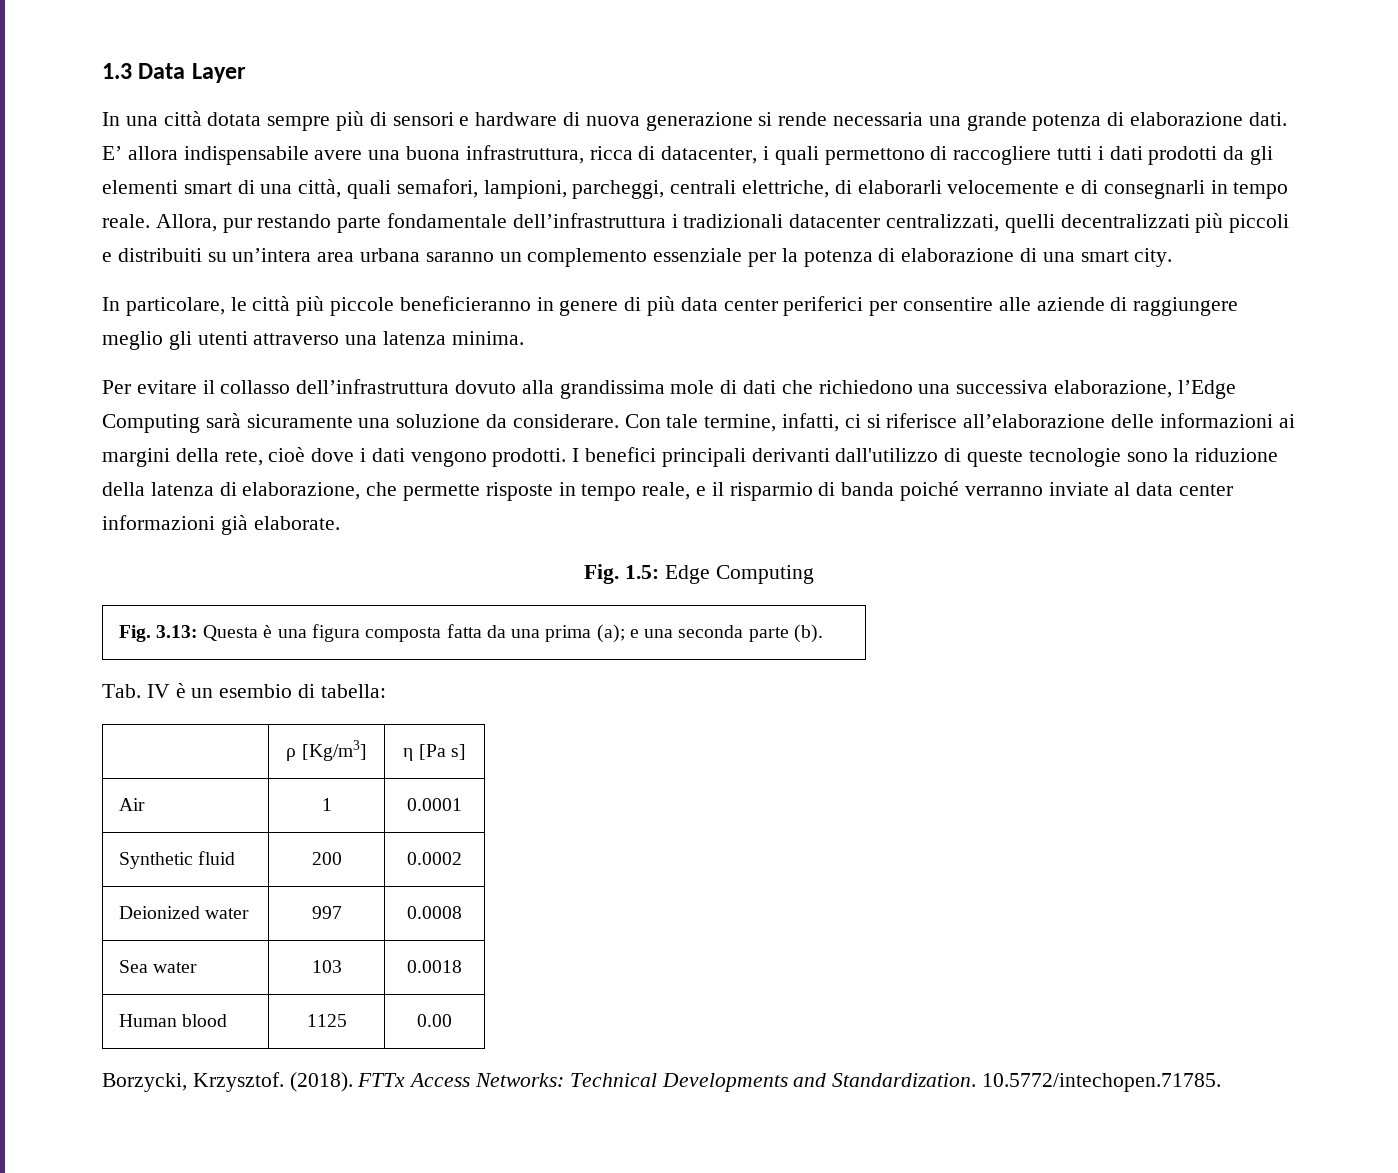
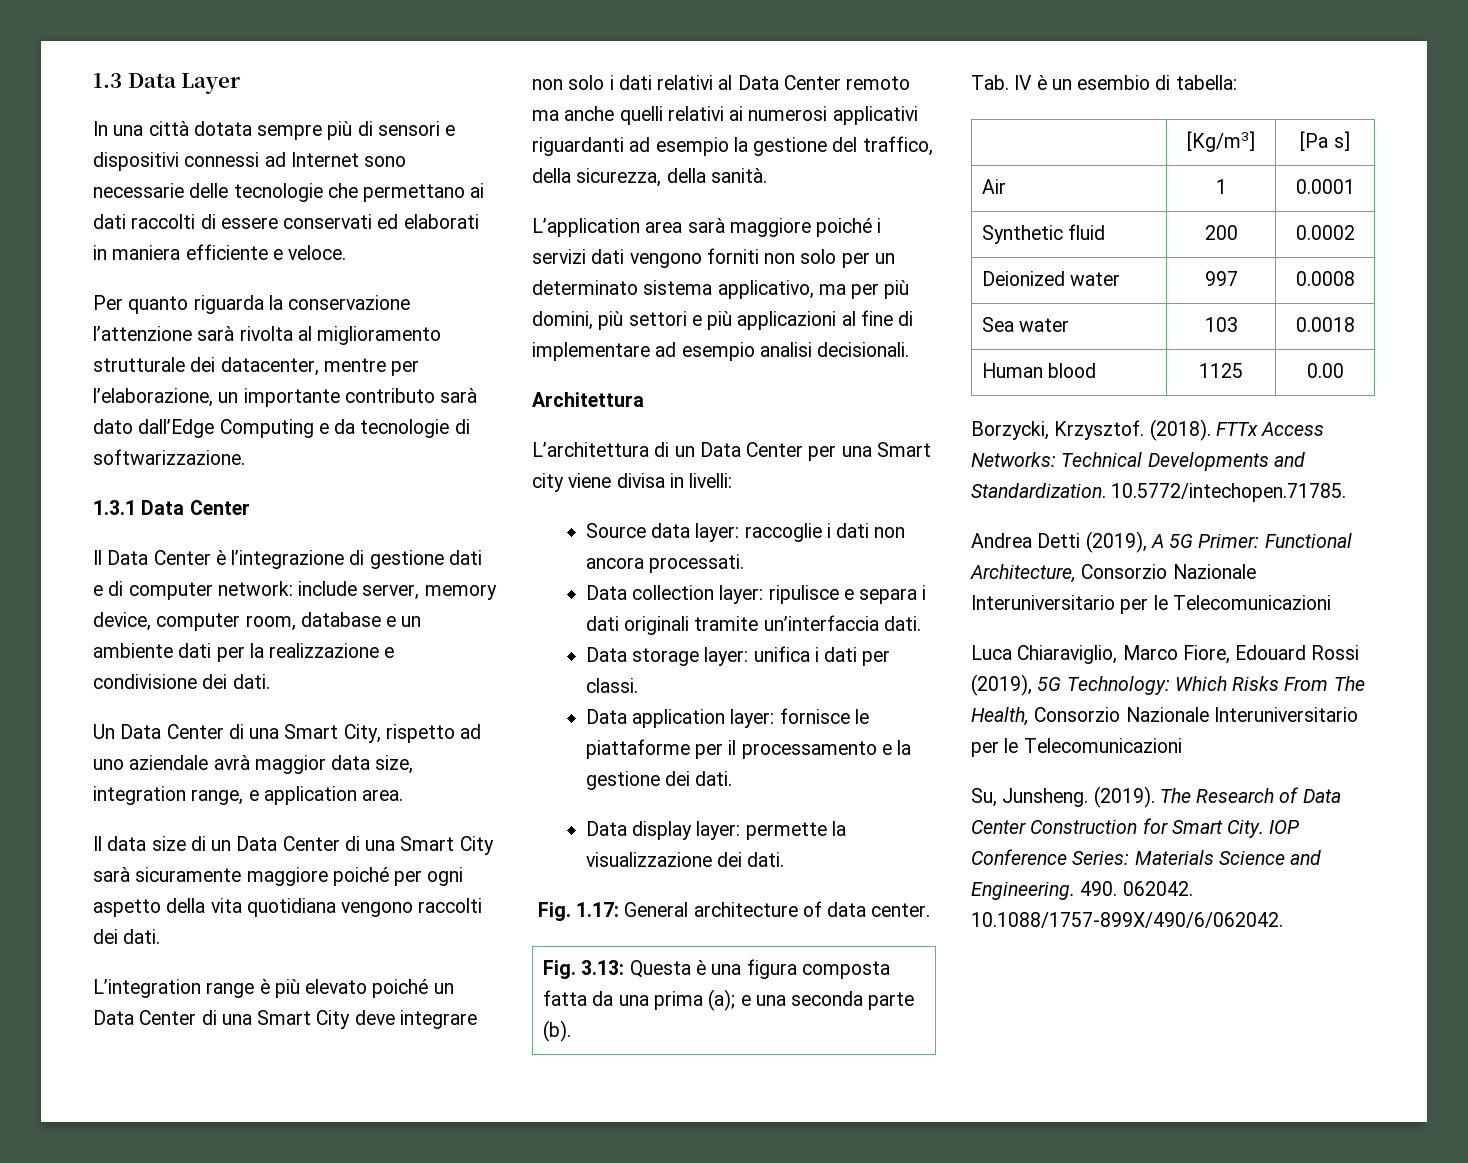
- In una città dotata sempre più di sensori e hardware di nuova generazione si rende necessaria una grande potenza di elaborazione dati. E’ allora indispensabile avere una buona infrastruttura, ricca di datacenter, i quali permettono di raccogliere tutti i dati prodotti da gli elementi smart di una città, quali semafori, lampioni, parcheggi, centrali elettriche, di elaborarli velocemente e di consegnarli in tempo reale. Allora, pur restando parte fondamentale dell’infrastruttura i tradizionali datacenter centralizzati, quelli decentralizzati più piccoli e distribuiti su un’intera area urbana saranno un complemento essenziale per la potenza di elaborazione di una smart city.
- In particolare, le città più piccole beneficieranno in genere di più data center periferici per consentire alle aziende di raggiungere meglio gli utenti attraverso una latenza minima.
- Per evitare il collasso dell’infrastruttura dovuto alla grandissima mole di dati che richiedono una successiva elaborazione, l’Edge Computing sarà sicuramente una soluzione da considerare. Con tale termine, infatti, ci si riferisce all’elaborazione delle informazioni ai margini della rete, cioè dove i dati vengono prodotti. I benefici principali derivanti dall'utilizzo di queste tecnologie sono la riduzione della latenza di elaborazione, che permette risposte in tempo reale, e il risparmio di banda poiché verranno inviate al data center informazioni già elaborate.
- Fig. 1.5: Edge Computing
+ In una città dotata sempre più di sensori e dispositivi connessi ad Internet sono necessarie delle tecnologie che permettano ai dati raccolti di essere conservati ed elaborati in maniera efficiente e veloce.
+ Per quanto riguarda la conservazione l’attenzione sarà rivolta al miglioramento strutturale dei datacenter, mentre per l’elaborazione, un importante contributo sarà dato dall’Edge Computing e da tecnologie di softwarizzazione.
+ 1.3.1 Data Center
+ Il Data Center è l’integrazione di gestione dati e di computer network: include server, memory device, computer room, database e un ambiente dati per la realizzazione e condivisione dei dati.
+ Un Data Center di una Smart City, rispetto ad uno aziendale avrà maggior data size, integration range, e application area.
+ Il data size di un Data Center di una Smart City sarà sicuramente maggiore poiché per ogni aspetto della vita quotidiana vengono raccolti dei dati.
+ L’integration range è più elevato poiché un Data Center di una Smart City deve integrare non solo i dati relativi al Data Center remoto ma anche quelli relativi ai numerosi applicativi riguardanti ad esempio la gestione del traffico, della sicurezza, della sanità.
+ L’application area sarà maggiore poiché i servizi dati vengono forniti non solo per un determinato sistema applicativo, ma per più domini, più settori e più applicazioni al fine di implementare ad esempio analisi decisionali.
+ Architettura
+ L’architettura di un Data Center per una Smart city viene divisa in livelli:
+ Source data layer: raccoglie i dati non ancora processati.
+ Data collection layer: ripulisce e separa i dati originali tramite un’interfaccia dati.
+ Data storage layer: unifica i dati per classi.
+ Data application layer: fornisce le piattaforme per il processamento e la gestione dei dati.
+ Data display layer: permette la visualizzazione dei dati.
+ Fig. 1.17: General architecture of data center.
- | ρ [Kg/m3] | η [Pa s]
+ | [Kg/m3] | [Pa s]
+ Andrea Detti (2019), A 5G Primer: Functional Architecture, Consorzio Nazionale Interuniversitario per le Telecomunicazioni
+ Luca Chiaraviglio, Marco Fiore, Edouard Rossi (2019), 5G Technology: Which Risks From The Health, Consorzio Nazionale Interuniversitario per le Telecomunicazioni
+ Su, Junsheng. (2019). The Research of Data Center Construction for Smart City. IOP Conference Series: Materials Science and Engineering. 490. 062042. 10.1088/1757-899X/490/6/062042.

